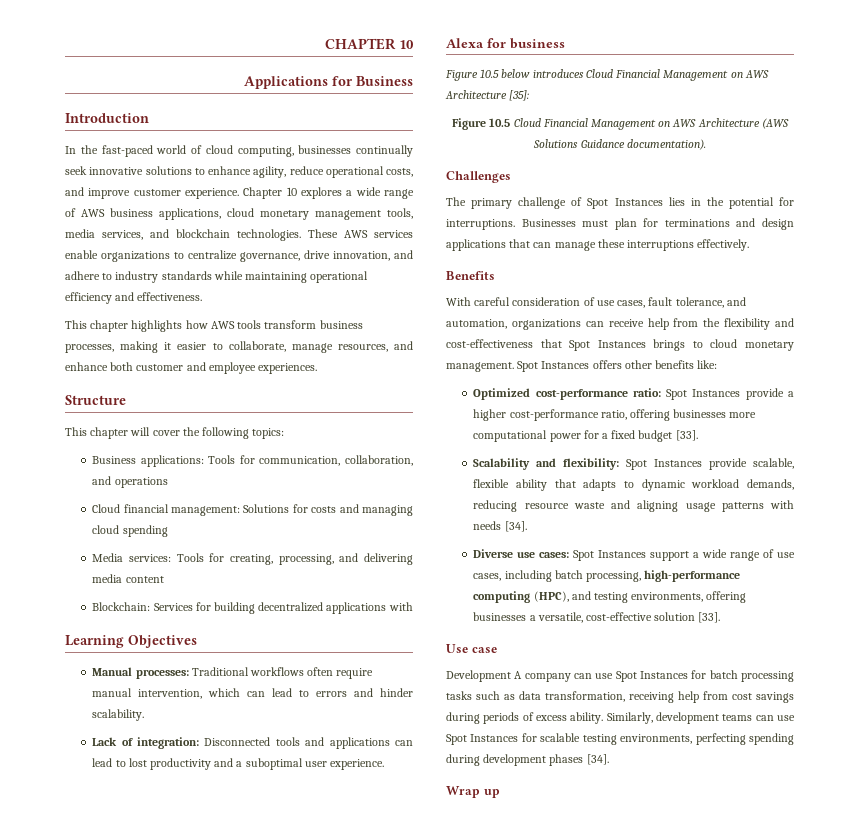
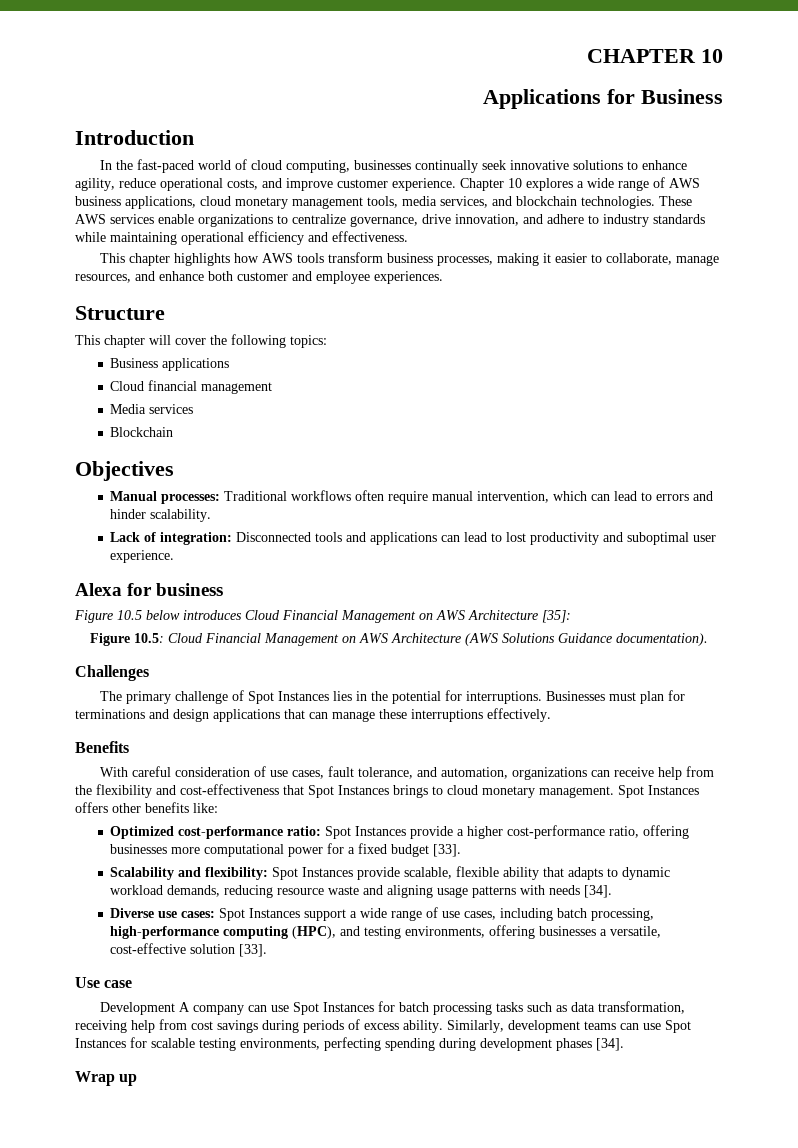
- Business applications: Tools for communication, collaboration, and operations
- Cloud financial management: Solutions for costs and managing cloud spending
- Media services: Tools for creating, processing, and delivering media content
- Blockchain: Services for building decentralized applications with
- Learning Objectives
+ Business applications
+ Cloud financial management
+ Media services
+ Blockchain
+ Objectives
- Lack of integration: Disconnected tools and applications can lead to lost productivity and a suboptimal user experience.
+ Lack of integration: Disconnected tools and applications can lead to lost productivity and suboptimal user experience.
- Figure 10.5 Cloud Financial Management on AWS Architecture (AWS Solutions Guidance documentation).
+ Figure 10.5: Cloud Financial Management on AWS Architecture (AWS Solutions Guidance documentation).

